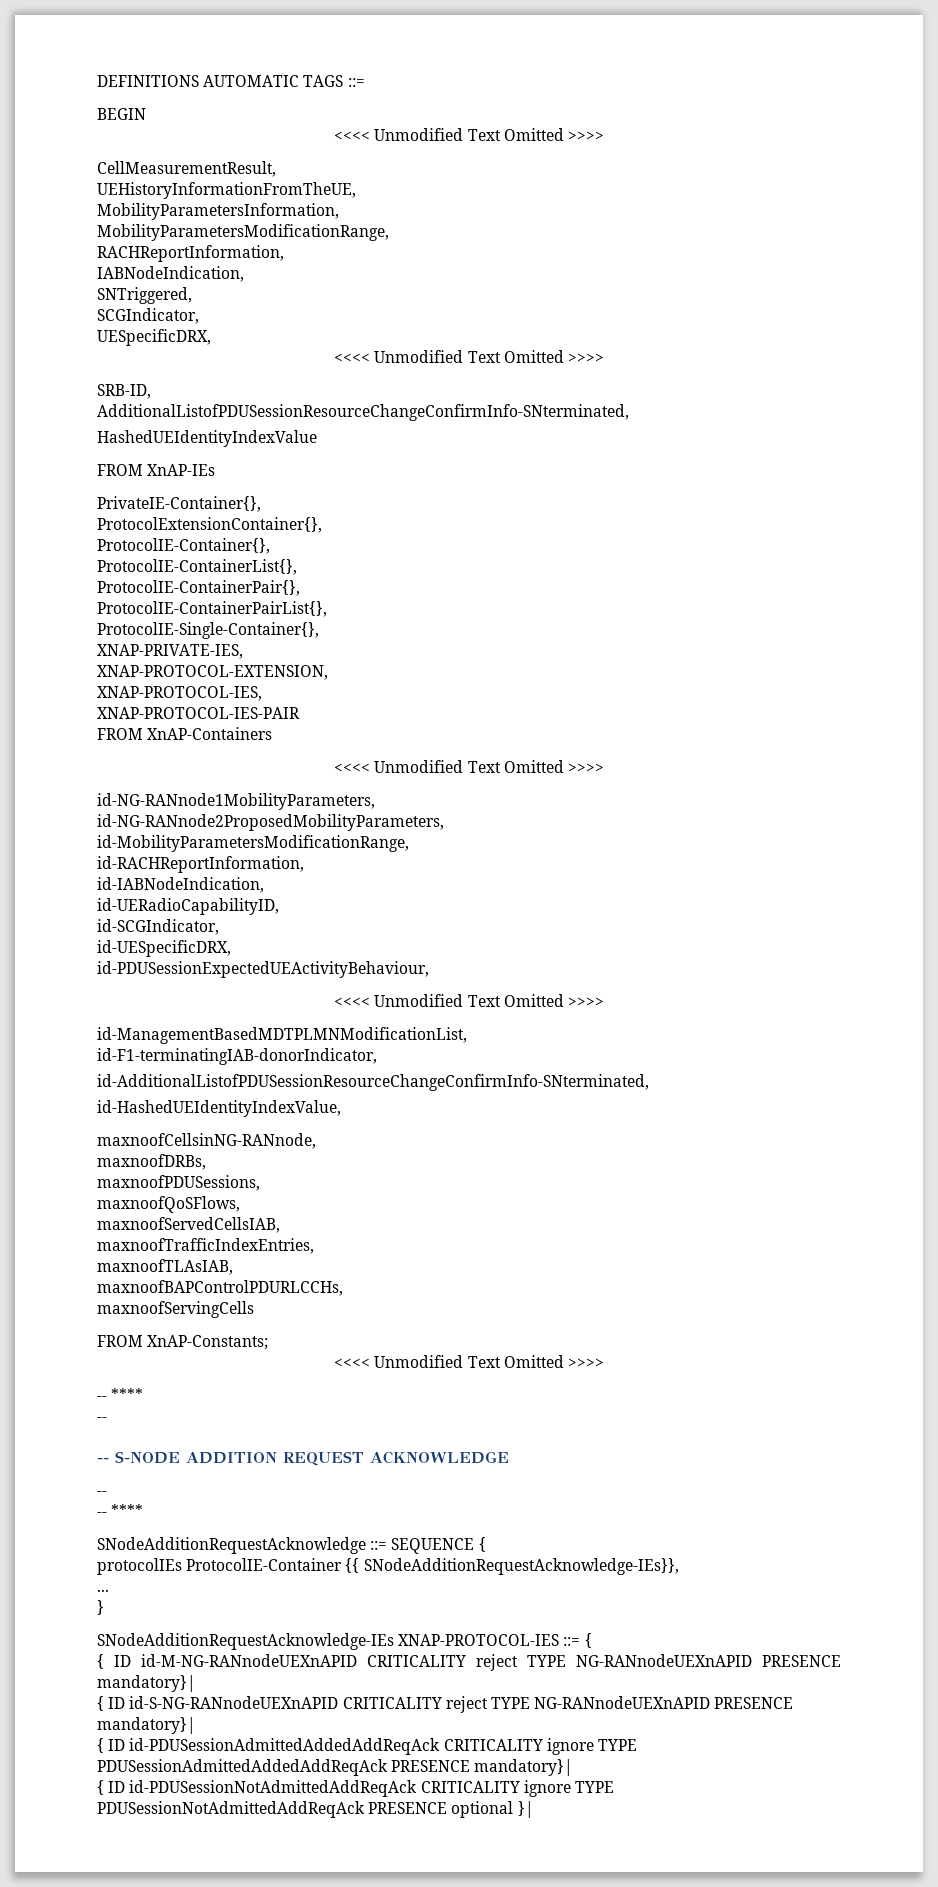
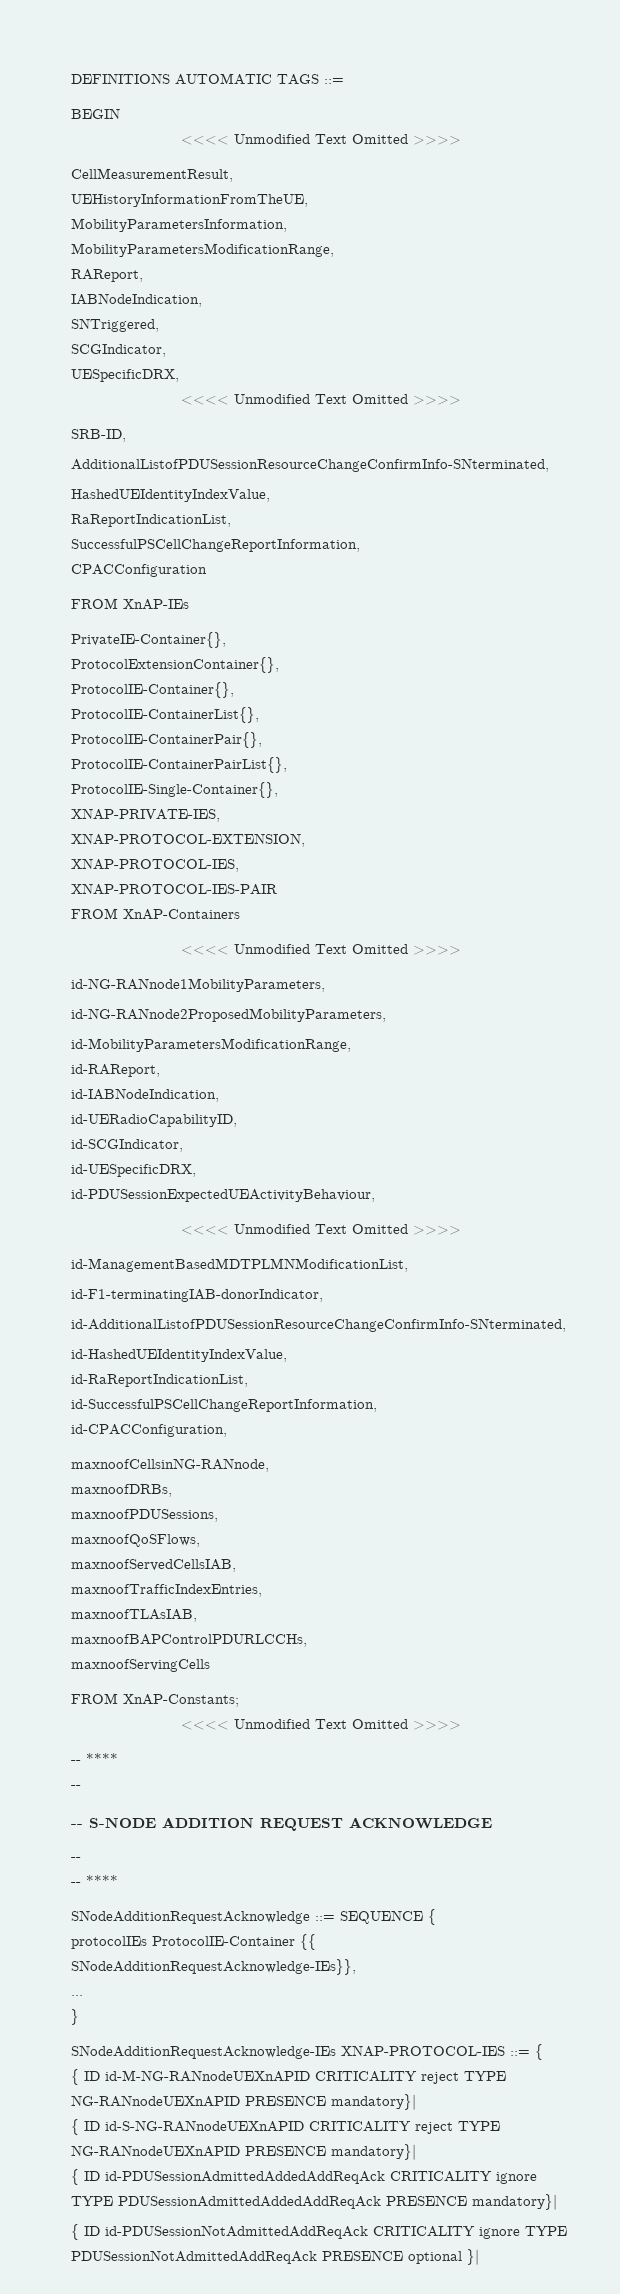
- RACHReportInformation,
+ RAReport,
- HashedUEIdentityIndexValue
+ HashedUEIdentityIndexValue,
+ RaReportIndicationList,
+ SuccessfulPSCellChangeReportInformation,
+ CPACConfiguration
- id-RACHReportInformation,
+ id-RAReport,
+ id-RaReportIndicationList,
+ id-SuccessfulPSCellChangeReportInformation,
+ id-CPACConfiguration,

